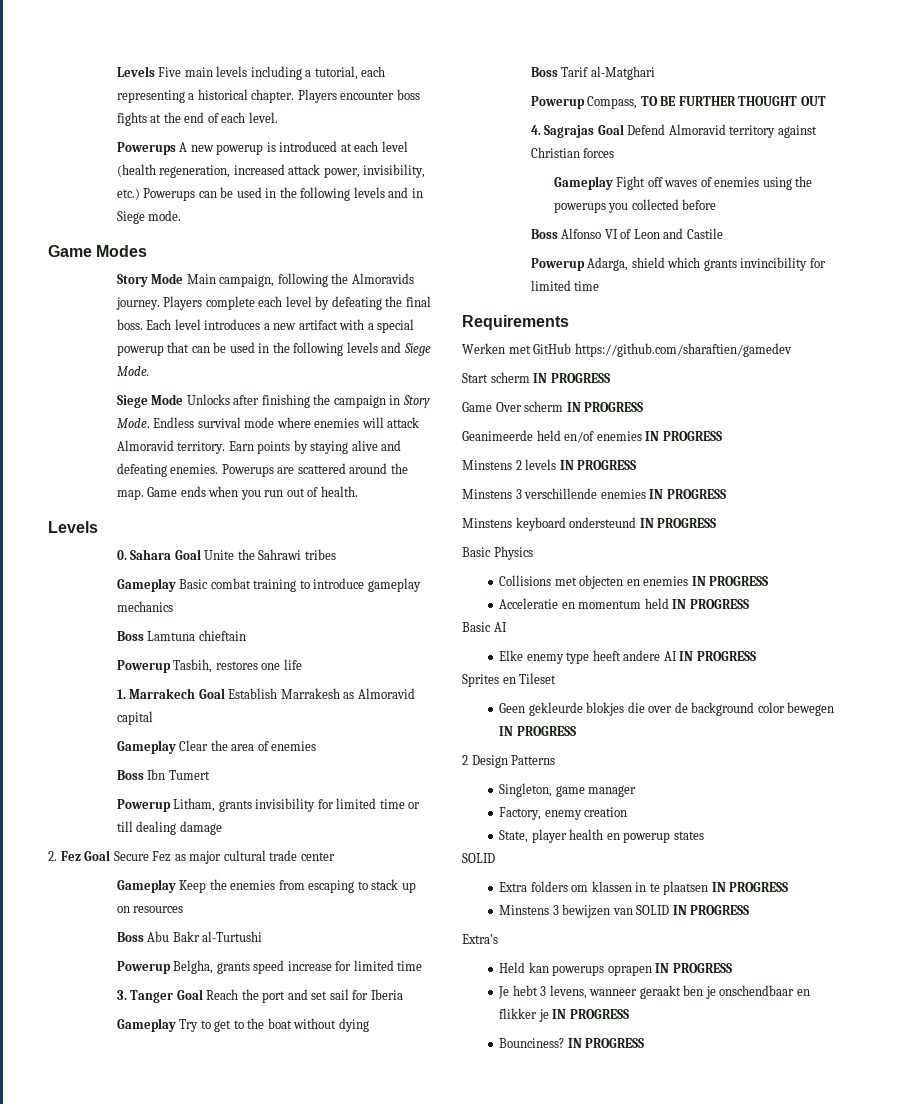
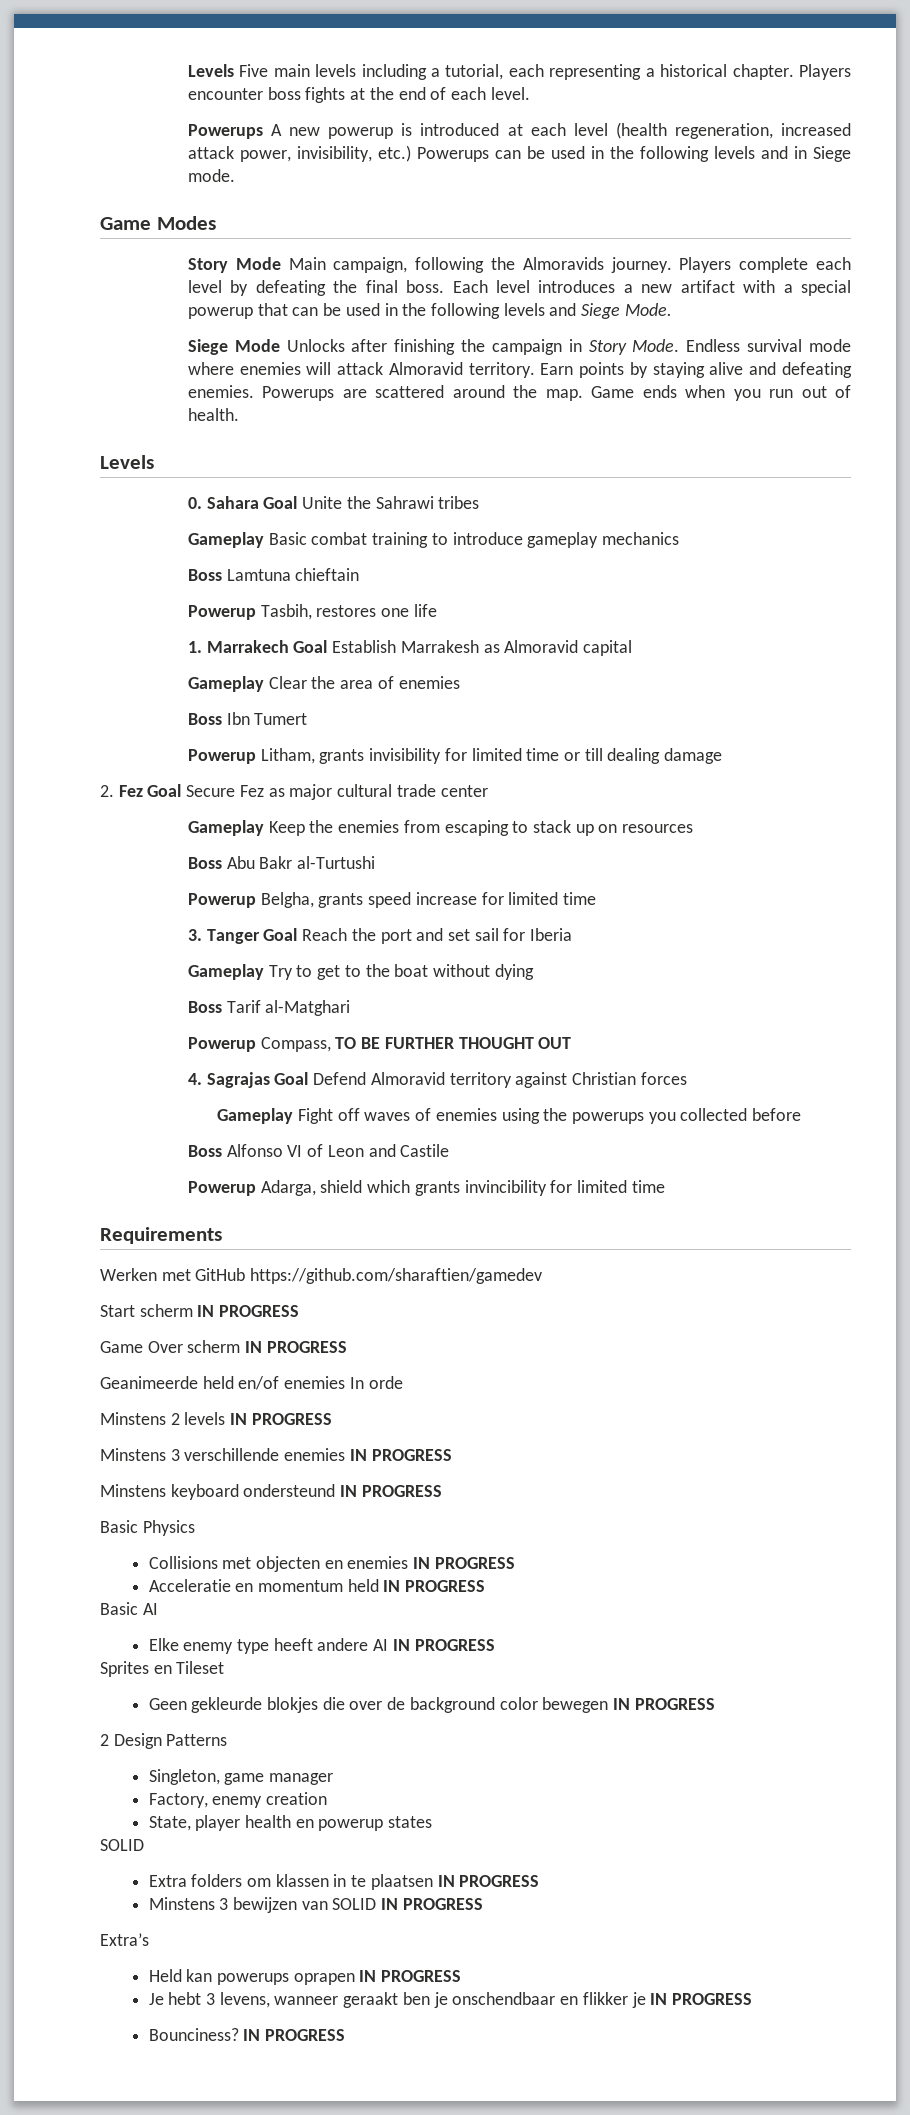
- Geanimeerde held en/of enemies IN PROGRESS
+ Geanimeerde held en/of enemies In orde

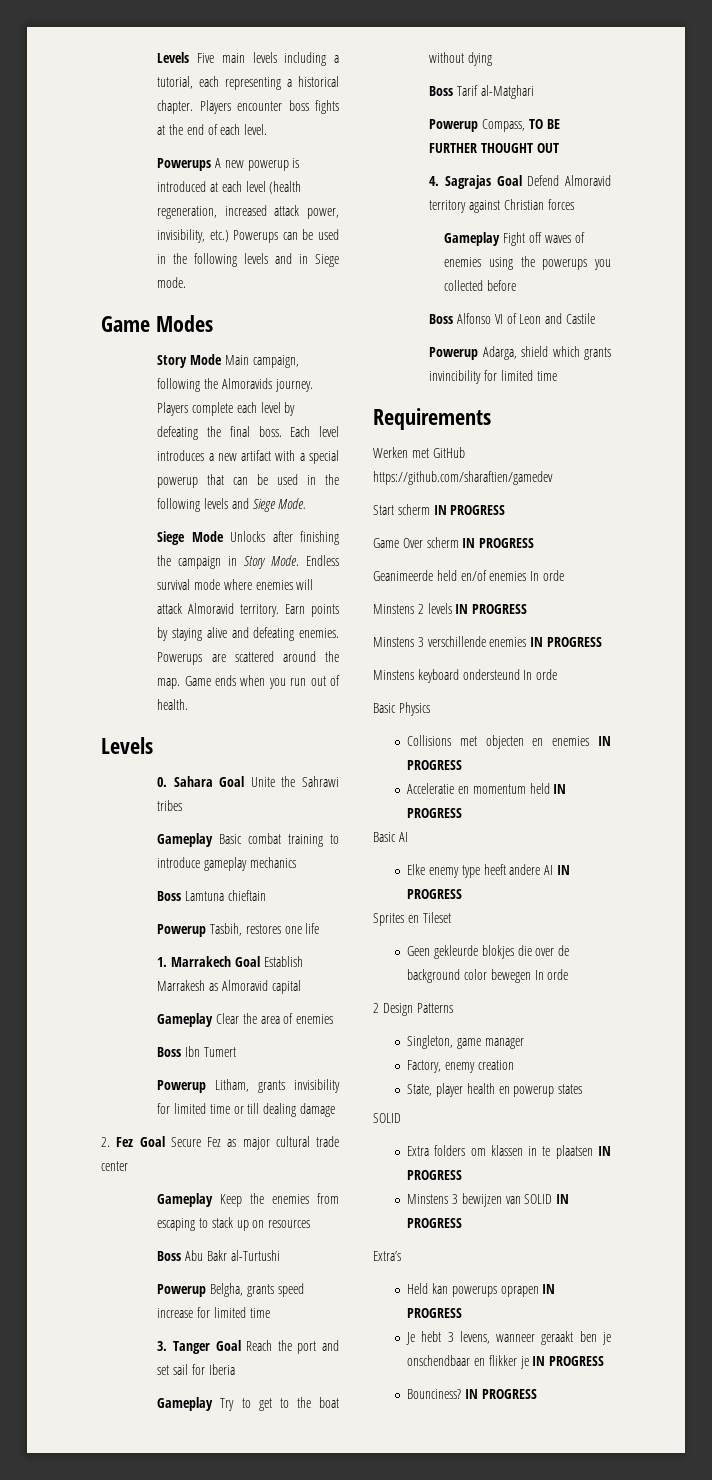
- Minstens keyboard ondersteund IN PROGRESS
+ Minstens keyboard ondersteund In orde
- Geen gekleurde blokjes die over de background color bewegen IN PROGRESS
+ Geen gekleurde blokjes die over de background color bewegen In orde

